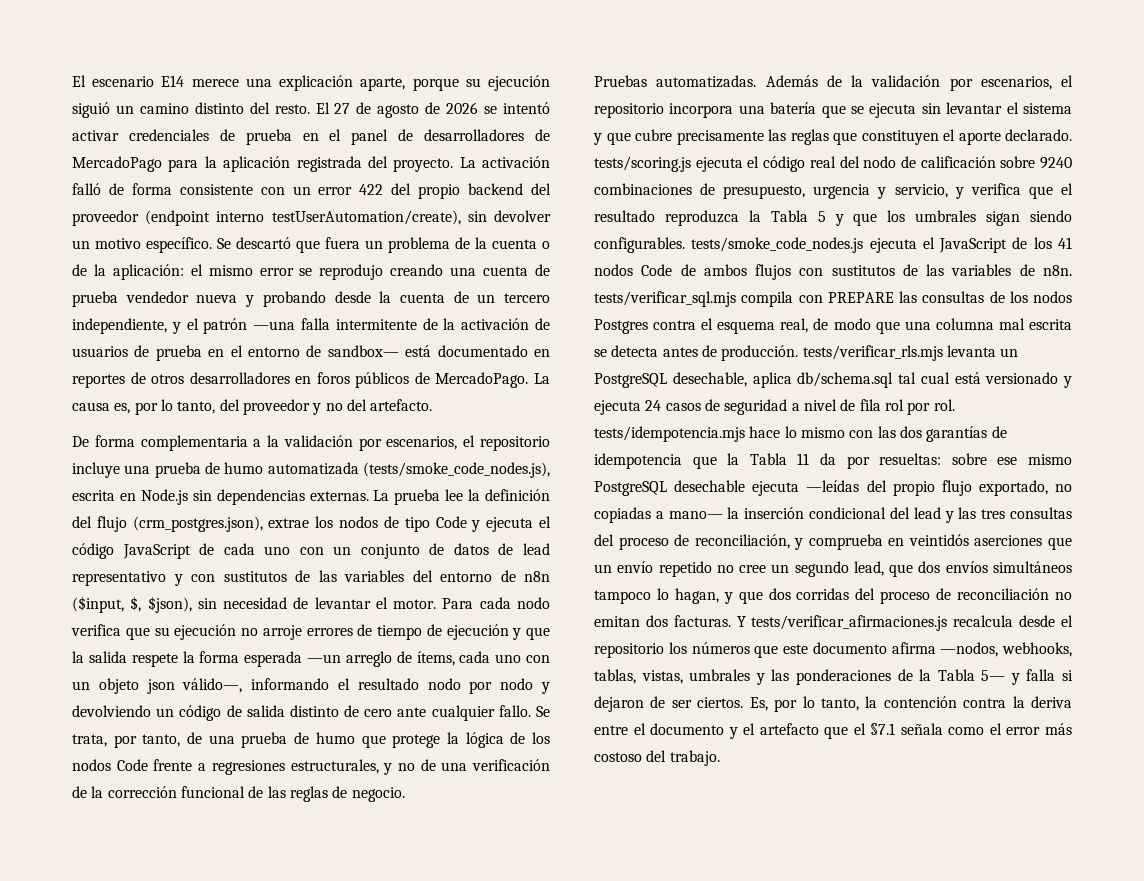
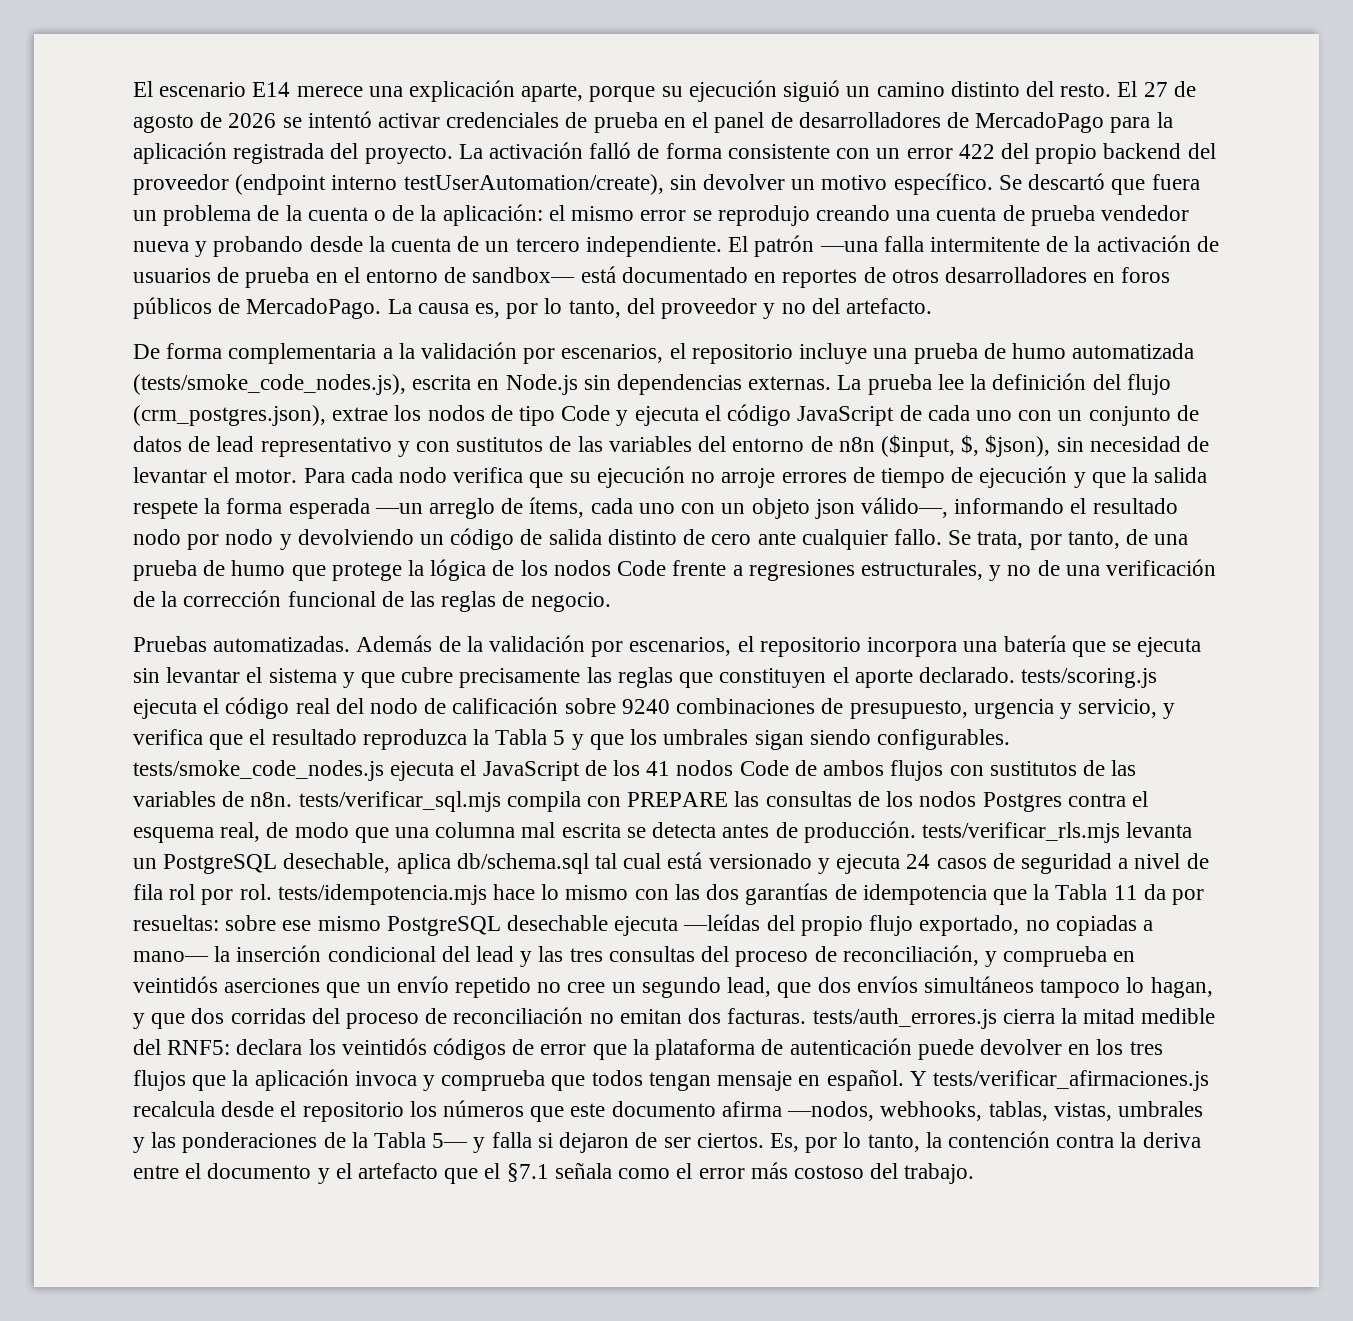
- el mismo error se reprodujo creando una cuenta de prueba vendedor nueva y probando desde la cuenta de un tercero independiente, y el patrón —una falla intermitente de la activación de usuarios de prueba en el entorno de sandbox— está documentado en reportes de otros desarrolladores en foros públicos de MercadoPago.
+ el mismo error se reprodujo creando una cuenta de prueba vendedor nueva y probando desde la cuenta de un tercero independiente. El patrón —una falla intermitente de la activación de usuarios de prueba en el entorno de sandbox— está documentado en reportes de otros desarrolladores en foros públicos de MercadoPago.
- sobre ese mismo PostgreSQL desechable ejecuta —leídas del propio flujo exportado, no copiadas a mano— la inserción condicional del lead y las tres consultas del proceso de reconciliación, y comprueba en veintidós aserciones que un envío repetido no cree un segundo lead, que dos envíos simultáneos tampoco lo hagan, y que dos corridas del proceso de reconciliación no emitan dos facturas.
+ sobre ese mismo PostgreSQL desechable ejecuta —leídas del propio flujo exportado, no copiadas a mano— la inserción condicional del lead y las tres consultas del proceso de reconciliación, y comprueba en veintidós aserciones que un envío repetido no cree un segundo lead, que dos envíos simultáneos tampoco lo hagan, y que dos corridas del proceso de reconciliación no emitan dos facturas. tests/auth_errores.js cierra la mitad medible del RNF5: declara los veintidós códigos de error que la plataforma de autenticación puede devolver en los tres flujos que la aplicación invoca y comprueba que todos tengan mensaje en español.

